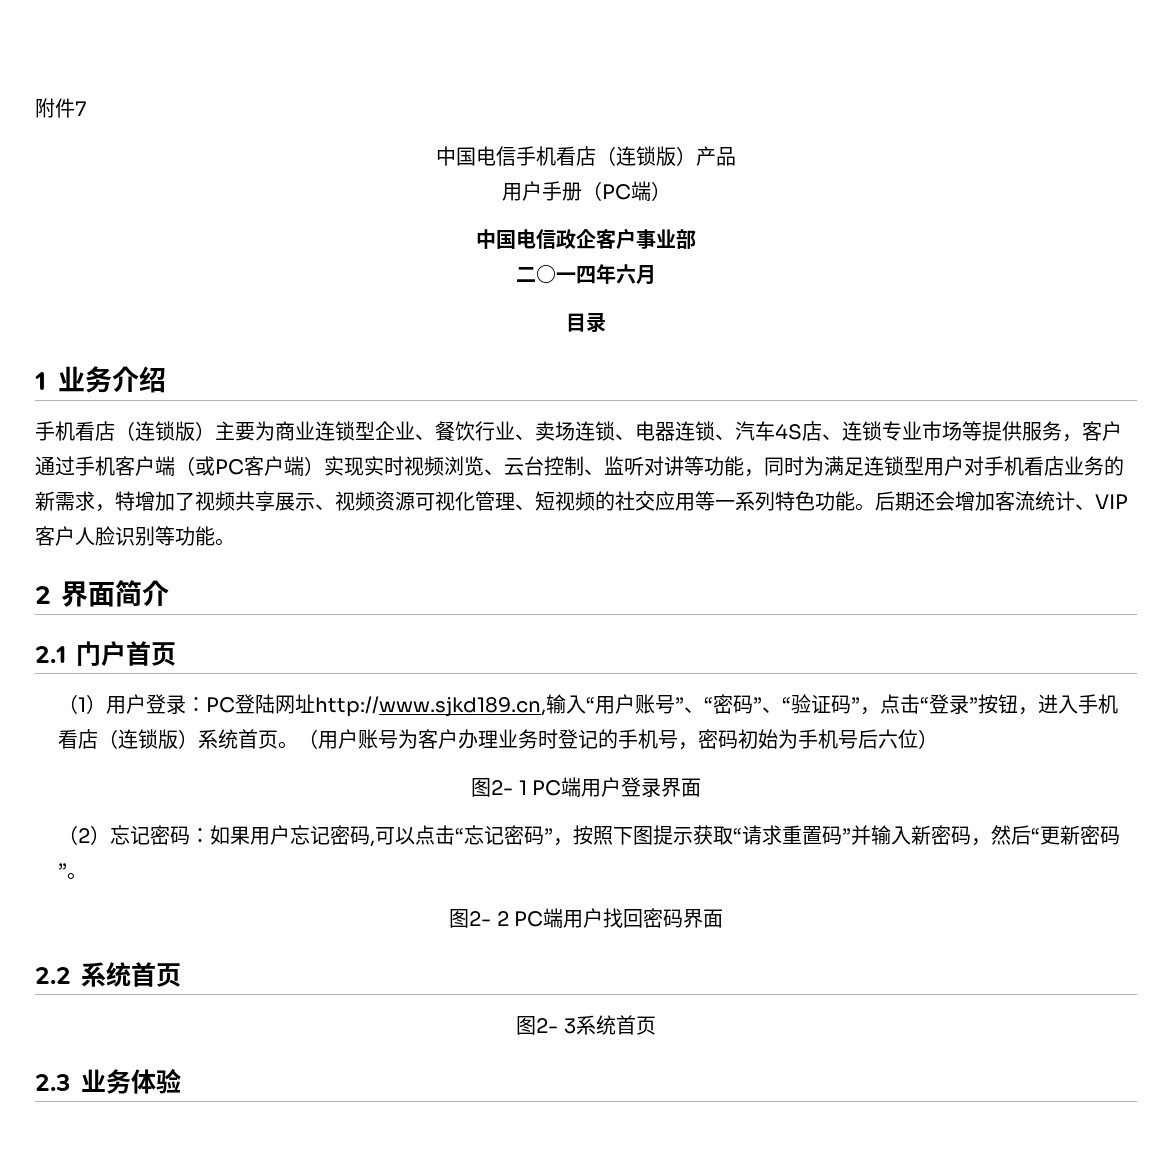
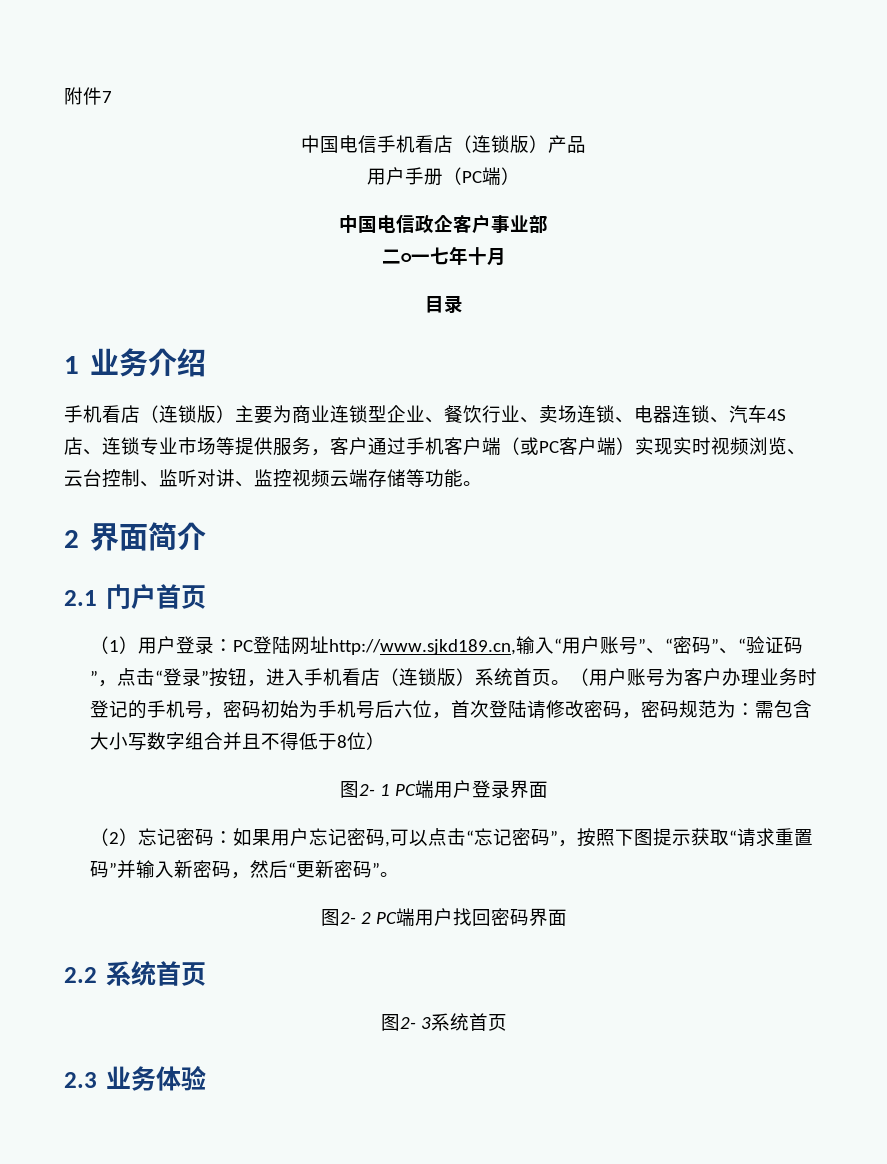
- 二○一四年六月
+ 二○一七年十月
- 手机看店（连锁版）主要为商业连锁型企业、餐饮行业、卖场连锁、电器连锁、汽车4S店、连锁专业市场等提供服务，客户通过手机客户端（或PC客户端）实现实时视频浏览、云台控制、监听对讲等功能，同时为满足连锁型用户对手机看店业务的新需求，特增加了视频共享展示、视频资源可视化管理、短视频的社交应用等一系列特色功能。后期还会增加客流统计、VIP客户人脸识别等功能。
+ 手机看店（连锁版）主要为商业连锁型企业、餐饮行业、卖场连锁、电器连锁、汽车4S店、连锁专业市场等提供服务，客户通过手机客户端（或PC客户端）实现实时视频浏览、云台控制、监听对讲、监控视频云端存储等功能。
- （用户账号为客户办理业务时登记的手机号，密码初始为手机号后六位）
+ （用户账号为客户办理业务时登记的手机号，密码初始为手机号后六位，首次登陆请修改密码，密码规范为：需包含大小写数字组合并且不得低于8位）

